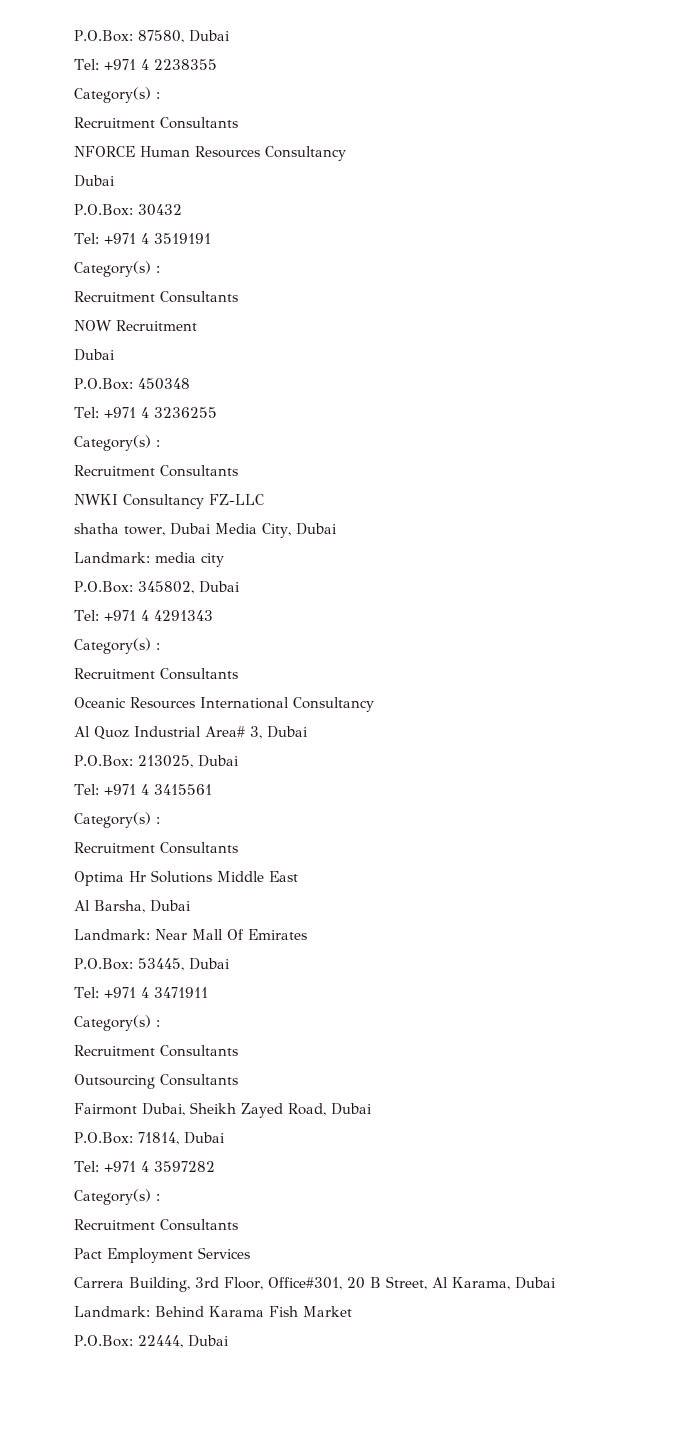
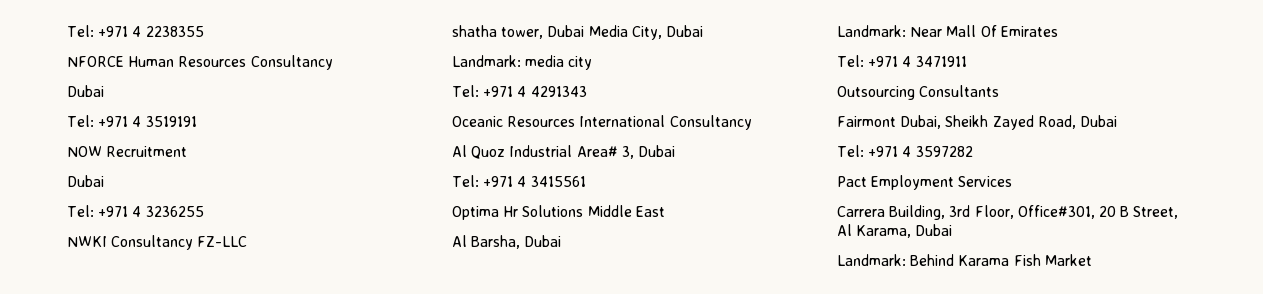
- P.O.Box: 87580, Dubai
  Tel: +971 4 2238355
- Category(s) :
- Recruitment Consultants
- P.O.Box: 30432
  Tel: +971 4 3519191
- Category(s) :
- Recruitment Consultants
- P.O.Box: 450348
  Tel: +971 4 3236255
- Category(s) :
- Recruitment Consultants
- P.O.Box: 345802, Dubai
  Tel: +971 4 4291343
- Category(s) :
- Recruitment Consultants
- P.O.Box: 213025, Dubai
  Tel: +971 4 3415561
- Category(s) :
- Recruitment Consultants
- P.O.Box: 53445, Dubai
  Tel: +971 4 3471911
- Category(s) :
- Recruitment Consultants
- P.O.Box: 71814, Dubai
  Tel: +971 4 3597282
- Category(s) :
- Recruitment Consultants
- P.O.Box: 22444, Dubai

